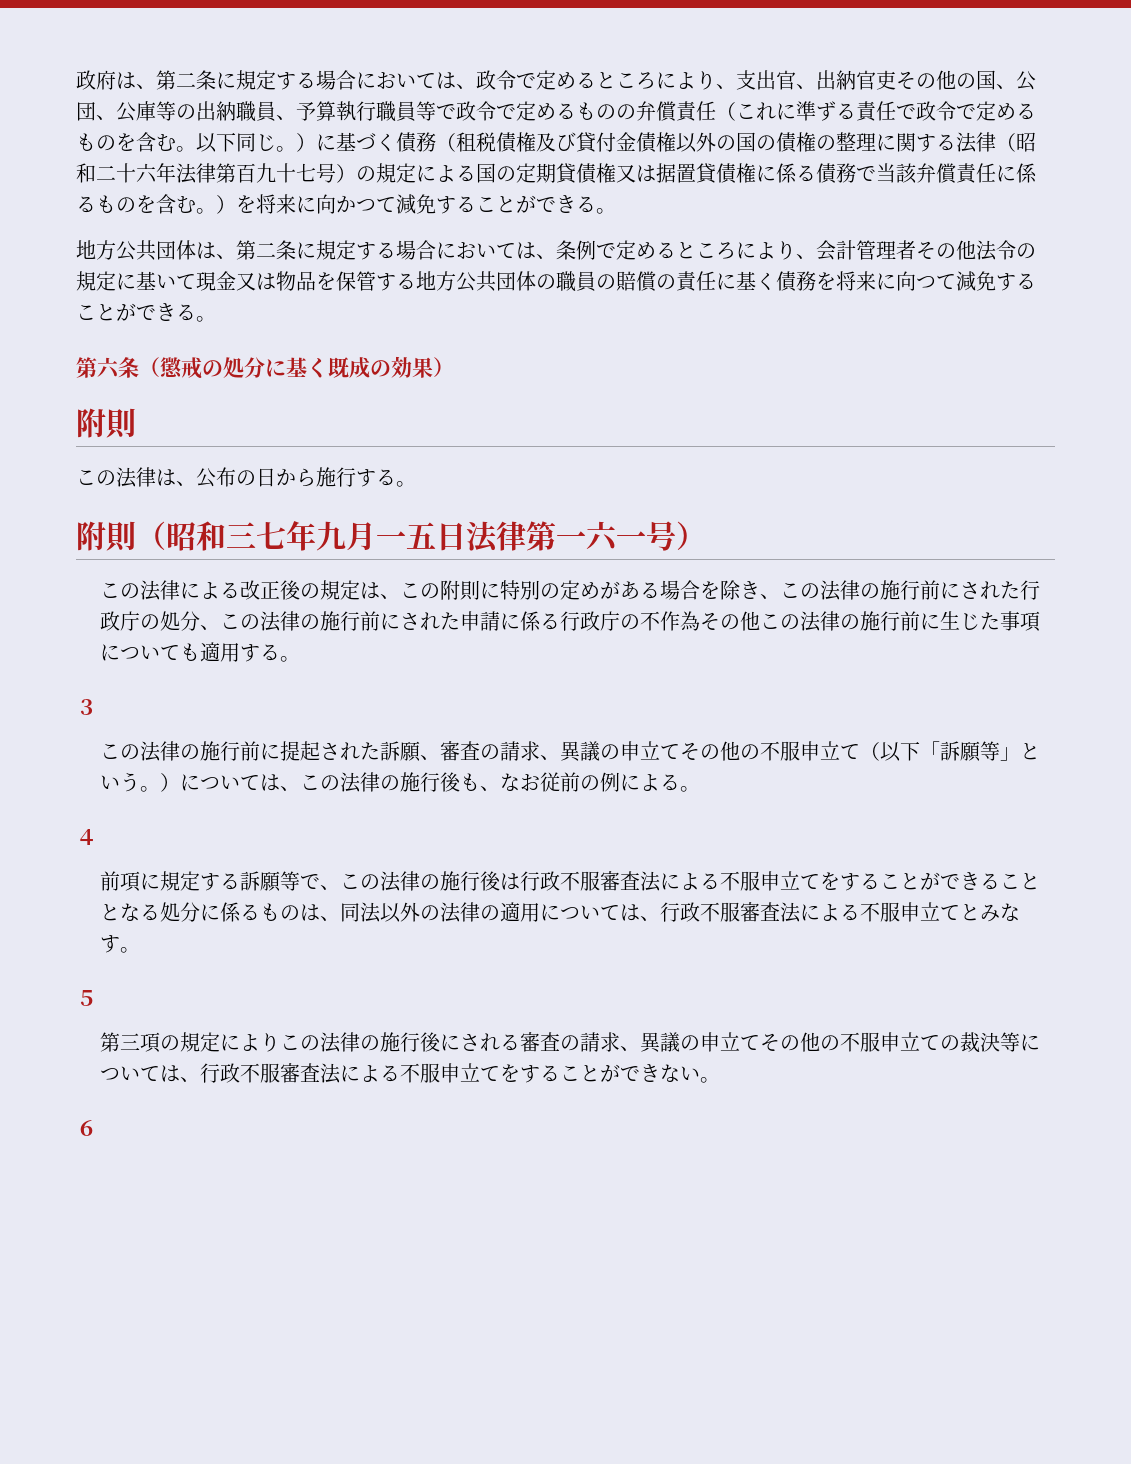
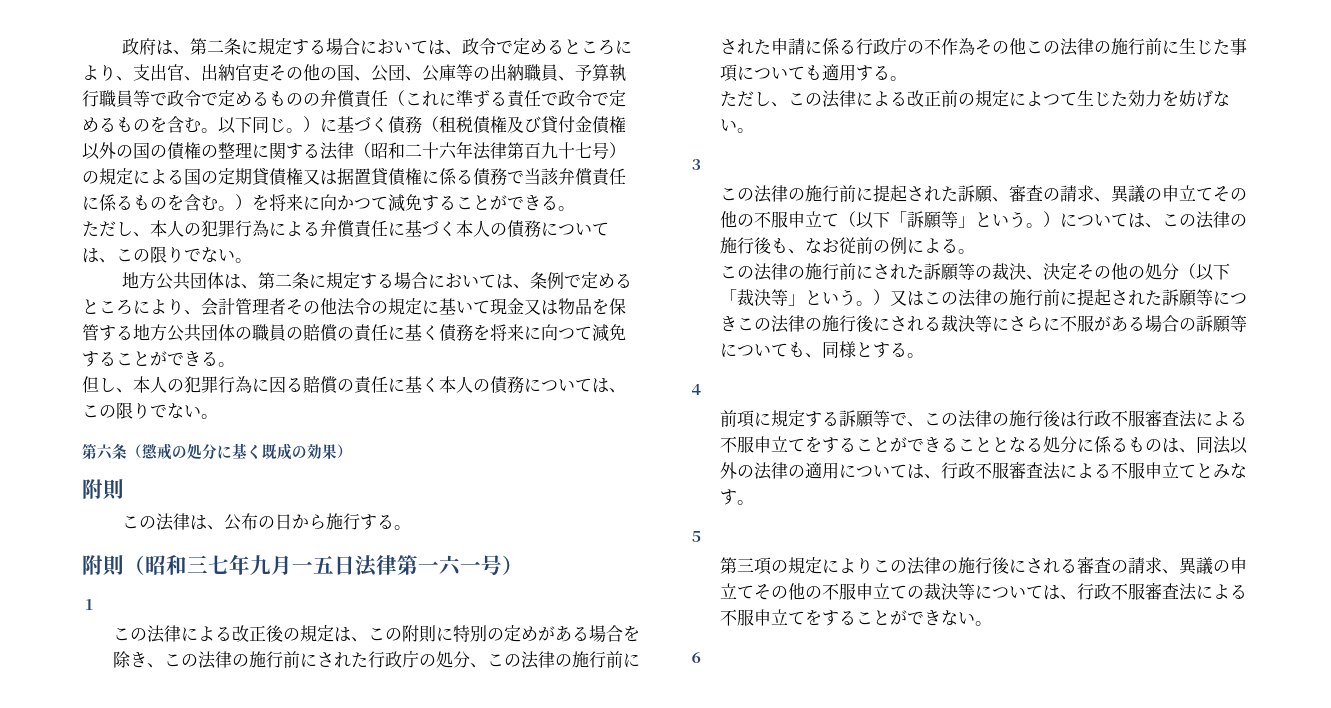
+ ただし、本人の犯罪行為による弁償責任に基づく本人の債務については、この限りでない。
+ 但し、本人の犯罪行為に因る賠償の責任に基く本人の債務については、この限りでない。
+ １
+ ただし、この法律による改正前の規定によつて生じた効力を妨げない。
+ この法律の施行前にされた訴願等の裁決、決定その他の処分（以下「裁決等」という。）又はこの法律の施行前に提起された訴願等につきこの法律の施行後にされる裁決等にさらに不服がある場合の訴願等についても、同様とする。

